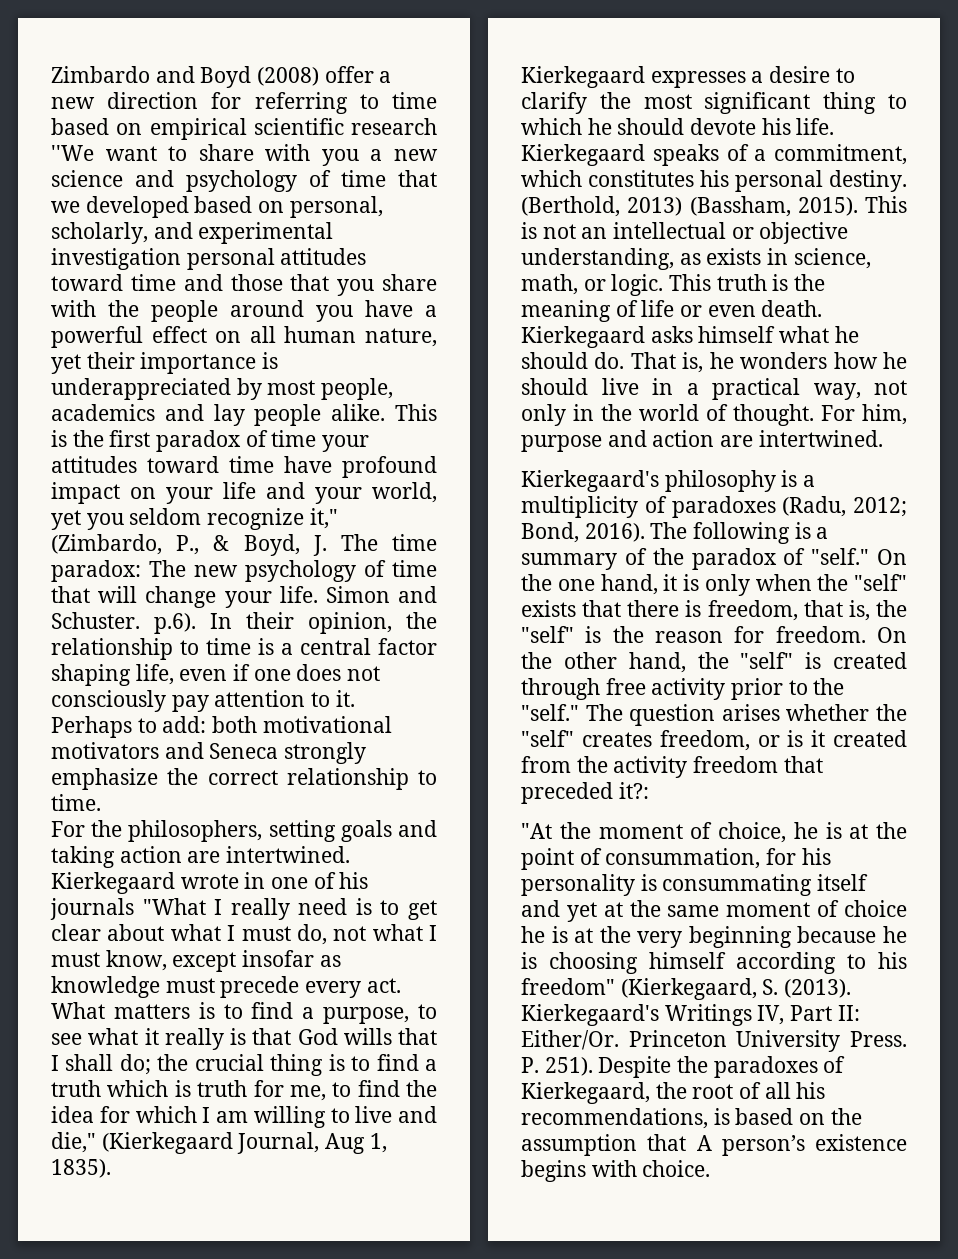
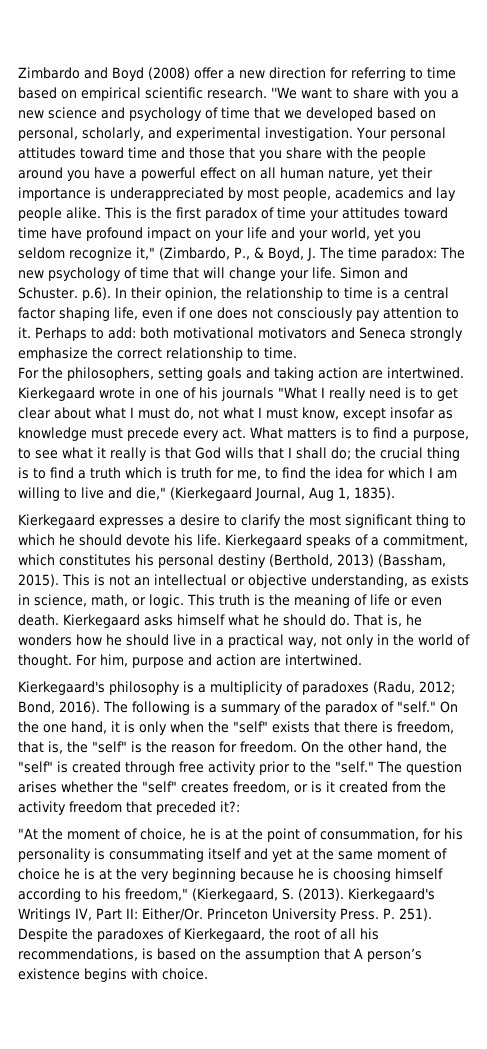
- Zimbardo and Boyd (2008) offer a new direction for referring to time based on empirical scientific research ''We want to share with you a new science and psychology of time that we developed based on personal, scholarly, and experimental investigation personal attitudes toward time and those that you share with the people around you have a powerful effect on all human nature, yet their importance is underappreciated by most people, academics and lay people alike.
+ Zimbardo and Boyd (2008) offer a new direction for referring to time based on empirical scientific research. ''We want to share with you a new science and psychology of time that we developed based on personal, scholarly, and experimental investigation. Your personal attitudes toward time and those that you share with the people around you have a powerful effect on all human nature, yet their importance is underappreciated by most people, academics and lay people alike.
- Kierkegaard speaks of a commitment, which constitutes his personal destiny. (Berthold, 2013) (Bassham, 2015).
+ Kierkegaard speaks of a commitment, which constitutes his personal destiny (Berthold, 2013) (Bassham, 2015).
- "At the moment of choice, he is at the point of consummation, for his personality is consummating itself and yet at the same moment of choice he is at the very beginning because he is choosing himself according to his freedom" (Kierkegaard, S. (2013).
+ "At the moment of choice, he is at the point of consummation, for his personality is consummating itself and yet at the same moment of choice he is at the very beginning because he is choosing himself according to his freedom," (Kierkegaard, S. (2013).

